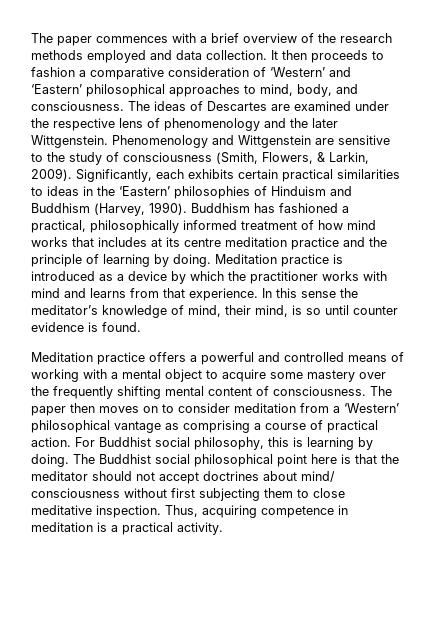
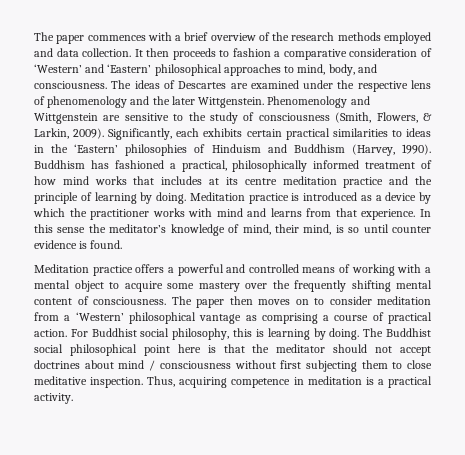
- The Buddhist social philosophical point here is that the meditator should not accept doctrines about mind/ consciousness without first subjecting them to close meditative inspection.
+ The Buddhist social philosophical point here is that the meditator should not accept doctrines about mind / consciousness without first subjecting them to close meditative inspection.

